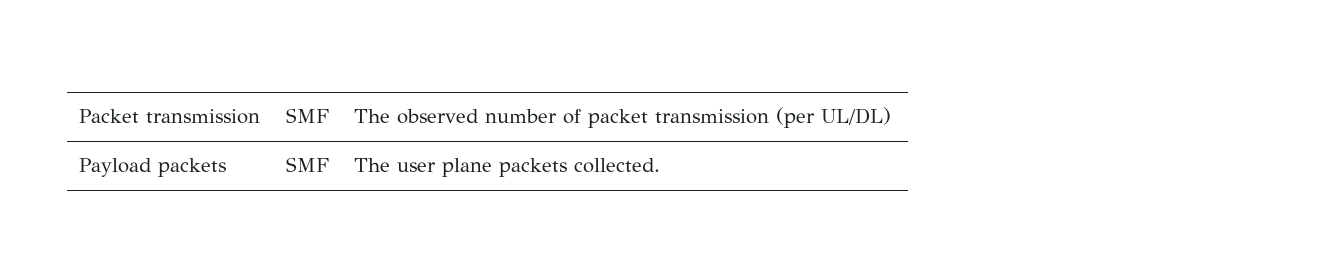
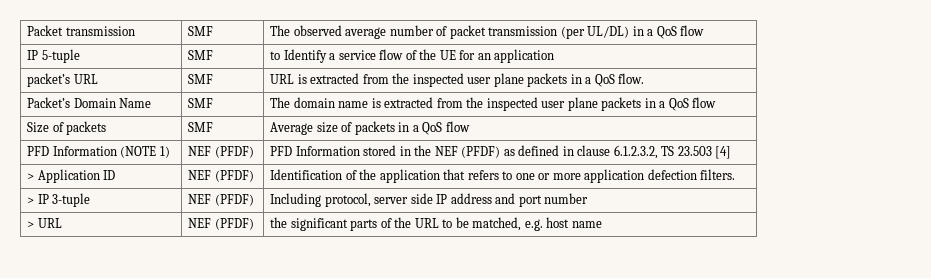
- Packet transmission | SMF | The observed number of packet transmission (per UL/DL)
- Payload packets | SMF | The user plane packets collected.
+ Packet transmission | SMF | The observed average number of packet transmission (per UL/DL) in a QoS flow
+ IP 5-tuple | SMF | to Identify a service flow of the UE for an application
+ packet’s URL | SMF | URL is extracted from the inspected user plane packets in a QoS flow.
+ Packet’s Domain Name | SMF | The domain name is extracted from the inspected user plane packets in a QoS flow
+ Size of packets | SMF | Average size of packets in a QoS flow
+ PFD Information (NOTE 1) | NEF (PFDF) | PFD Information stored in the NEF (PFDF) as defined in clause 6.1.2.3.2, TS 23.503 [4]
+ > Application ID | NEF (PFDF) | Identification of the application that refers to one or more application defection filters.
+ > IP 3-tuple | NEF (PFDF) | Including protocol, server side IP address and port number
+ > URL | NEF (PFDF) | the significant parts of the URL to be matched, e.g. host name

